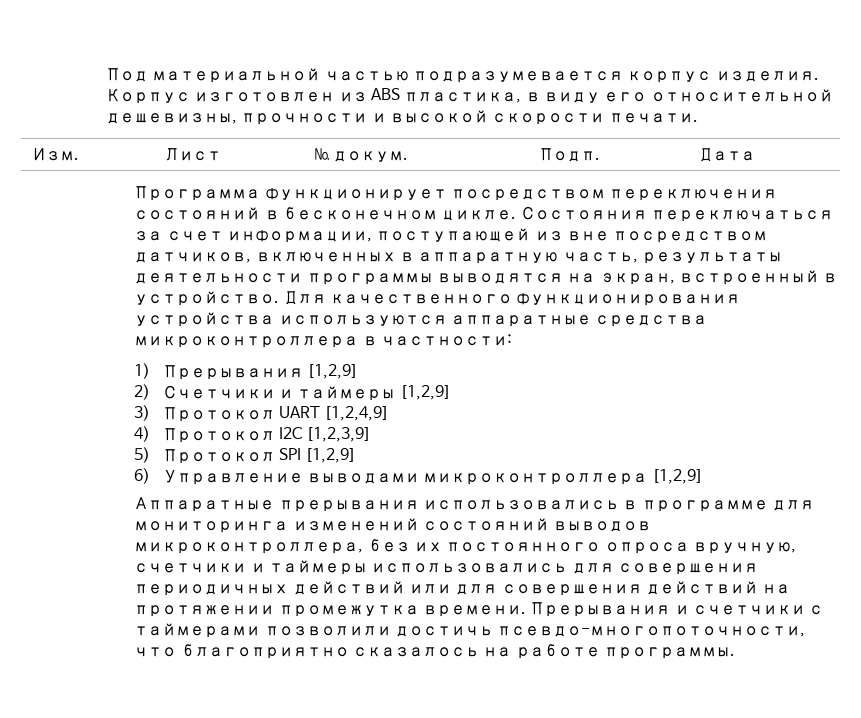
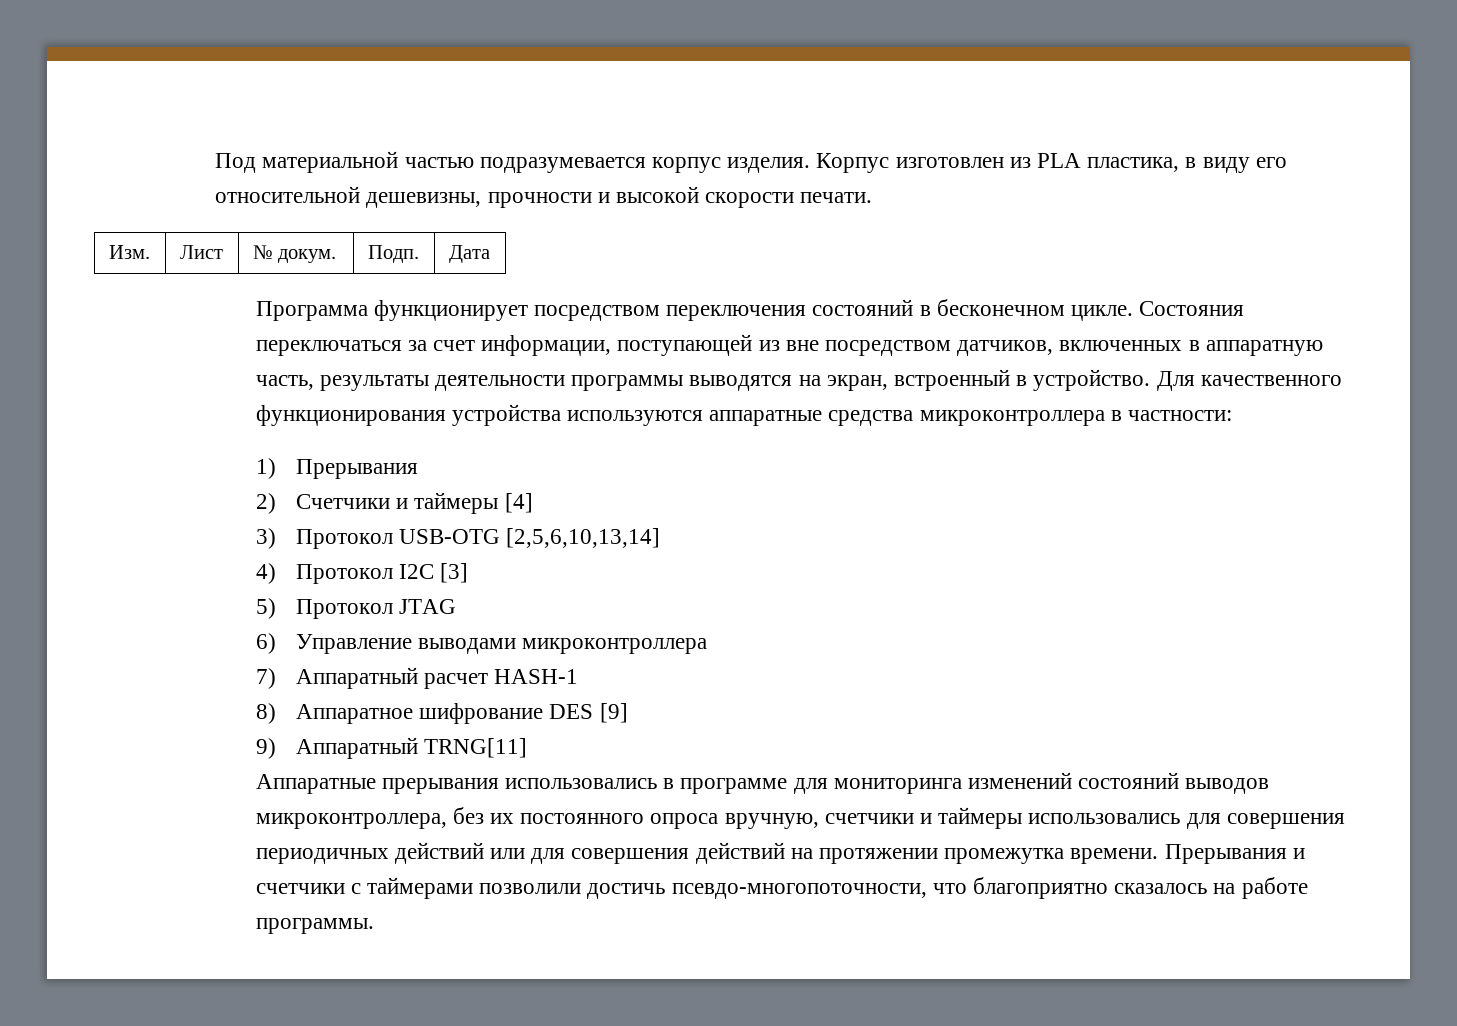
- Корпус изготовлен из ABS пластика, в виду его относительной дешевизны, прочности и высокой скорости печати.
+ Корпус изготовлен из PLA пластика, в виду его относительной дешевизны, прочности и высокой скорости печати.
- 1) Прерывания [1,2,9]
+ 1) Прерывания
- 2) Счетчики и таймеры [1,2,9]
+ 2) Счетчики и таймеры [4]
- 3) Протокол UART [1,2,4,9]
+ 3) Протокол USB-OTG [2,5,6,10,13,14]
- 4) Протокол I2C [1,2,3,9]
+ 4) Протокол I2C [3]
- 5) Протокол SPI [1,2,9]
+ 5) Протокол JTAG
- 6) Управление выводами микроконтроллера [1,2,9]
+ 6) Управление выводами микроконтроллера
+ 7) Аппаратный расчет HASH-1
+ 8) Аппаратное шифрование DES [9]
+ 9) Аппаратный TRNG[11]

